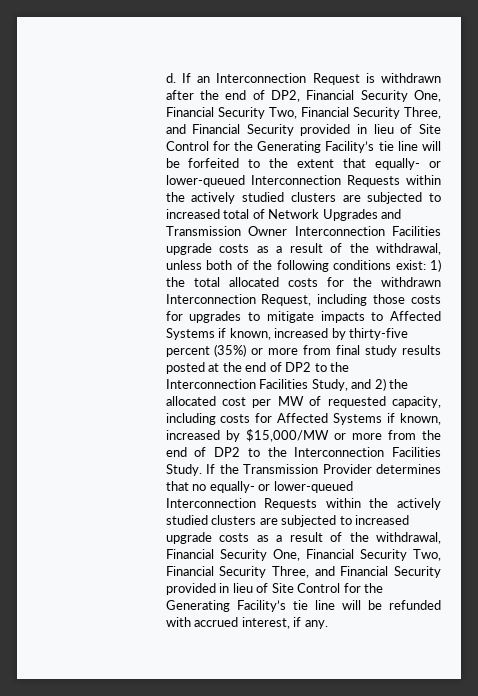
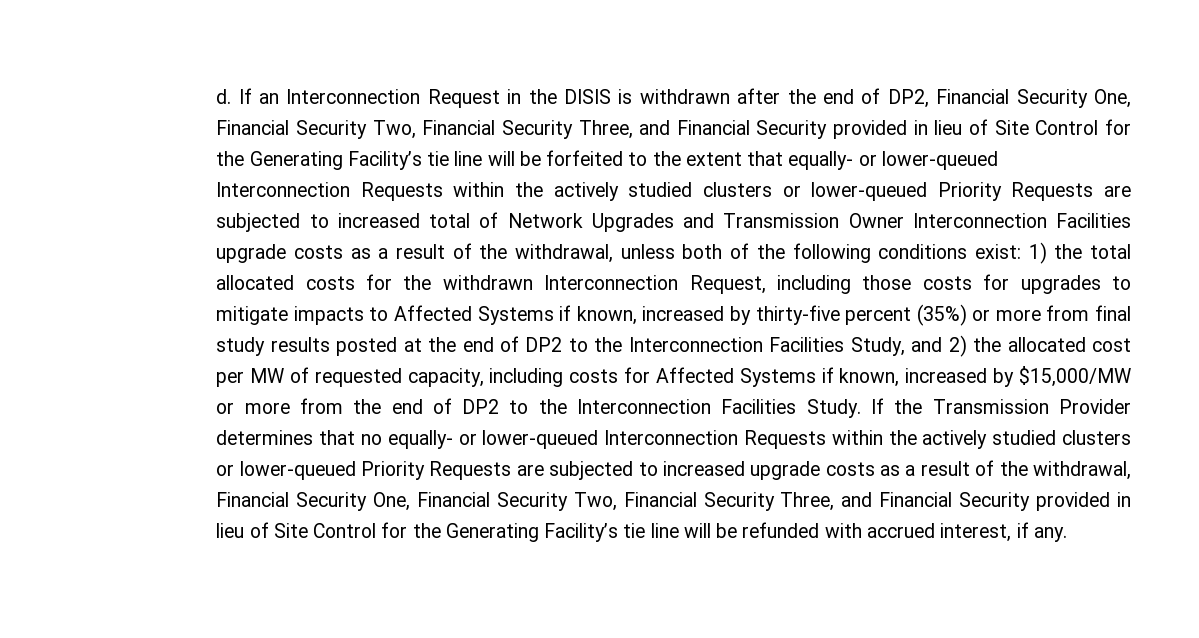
- If an Interconnection Request is withdrawn after the end of DP2, Financial Security One, Financial Security Two, Financial Security Three, and Financial Security provided in lieu of Site Control for the Generating Facility’s tie line will be forfeited to the extent that equally- or lower-queued Interconnection Requests within the actively studied clusters are subjected to increased total of Network Upgrades and Transmission Owner Interconnection Facilities upgrade costs as a result of the withdrawal, unless both of the following conditions exist:
+ If an Interconnection Request in the DISIS is withdrawn after the end of DP2, Financial Security One, Financial Security Two, Financial Security Three, and Financial Security provided in lieu of Site Control for the Generating Facility’s tie line will be forfeited to the extent that equally- or lower-queued Interconnection Requests within the actively studied clusters or lower-queued Priority Requests are subjected to increased total of Network Upgrades and Transmission Owner Interconnection Facilities upgrade costs as a result of the withdrawal, unless both of the following conditions exist:
- If the Transmission Provider determines that no equally- or lower-queued Interconnection Requests within the actively studied clusters are subjected to increased upgrade costs as a result of the withdrawal, Financial Security One, Financial Security Two, Financial Security Three, and Financial Security provided in lieu of Site Control for the Generating Facility’s tie line will be refunded with accrued interest, if any.
+ If the Transmission Provider determines that no equally- or lower-queued Interconnection Requests within the actively studied clusters or lower-queued Priority Requests are subjected to increased upgrade costs as a result of the withdrawal, Financial Security One, Financial Security Two, Financial Security Three, and Financial Security provided in lieu of Site Control for the Generating Facility’s tie line will be refunded with accrued interest, if any.

